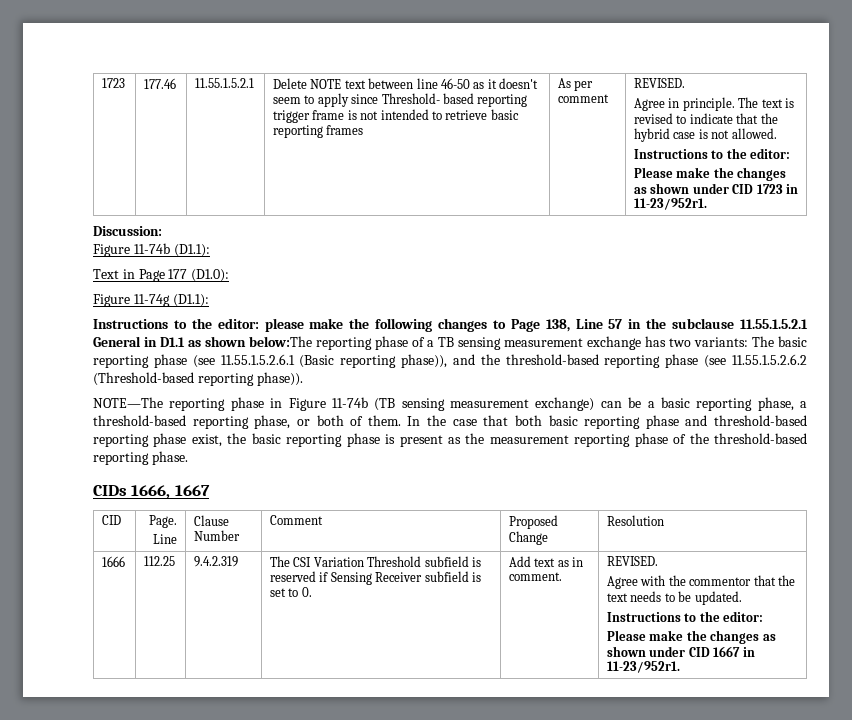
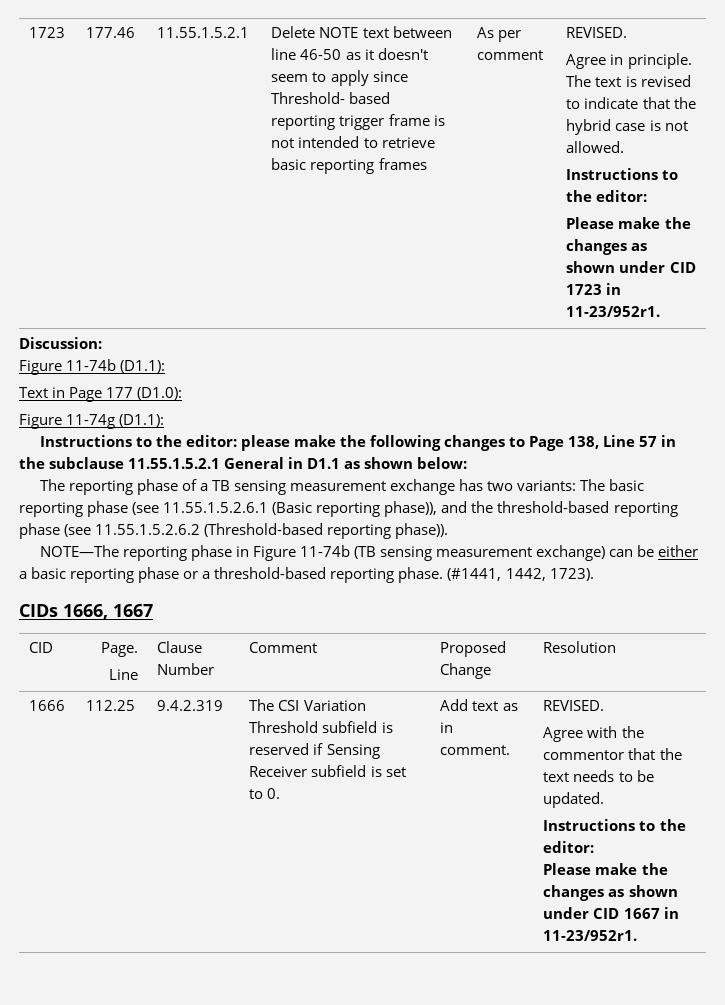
- Instructions to the editor: please make the following changes to Page 138, Line 57 in the subclause 11.55.1.5.2.1 General in D1.1 as shown below:The reporting phase of a TB sensing measurement exchange has two variants: The basic reporting phase (see 11.55.1.5.2.6.1 (Basic reporting phase)), and the threshold-based reporting phase (see 11.55.1.5.2.6.2 (Threshold-based reporting phase)).
+ Instructions to the editor: please make the following changes to Page 138, Line 57 in the subclause 11.55.1.5.2.1 General in D1.1 as shown below:
+ The reporting phase of a TB sensing measurement exchange has two variants: The basic reporting phase (see 11.55.1.5.2.6.1 (Basic reporting phase)), and the threshold-based reporting phase (see 11.55.1.5.2.6.2 (Threshold-based reporting phase)).
- NOTE—The reporting phase in Figure 11-74b (TB sensing measurement exchange) can be a basic reporting phase, a threshold-based reporting phase, or both of them. In the case that both basic reporting phase and threshold-based reporting phase exist, the basic reporting phase is present as the measurement reporting phase of the threshold-based reporting phase.
+ NOTE—The reporting phase in Figure 11-74b (TB sensing measurement exchange) can be either a basic reporting phase or a threshold-based reporting phase. (#1441, 1442, 1723).

